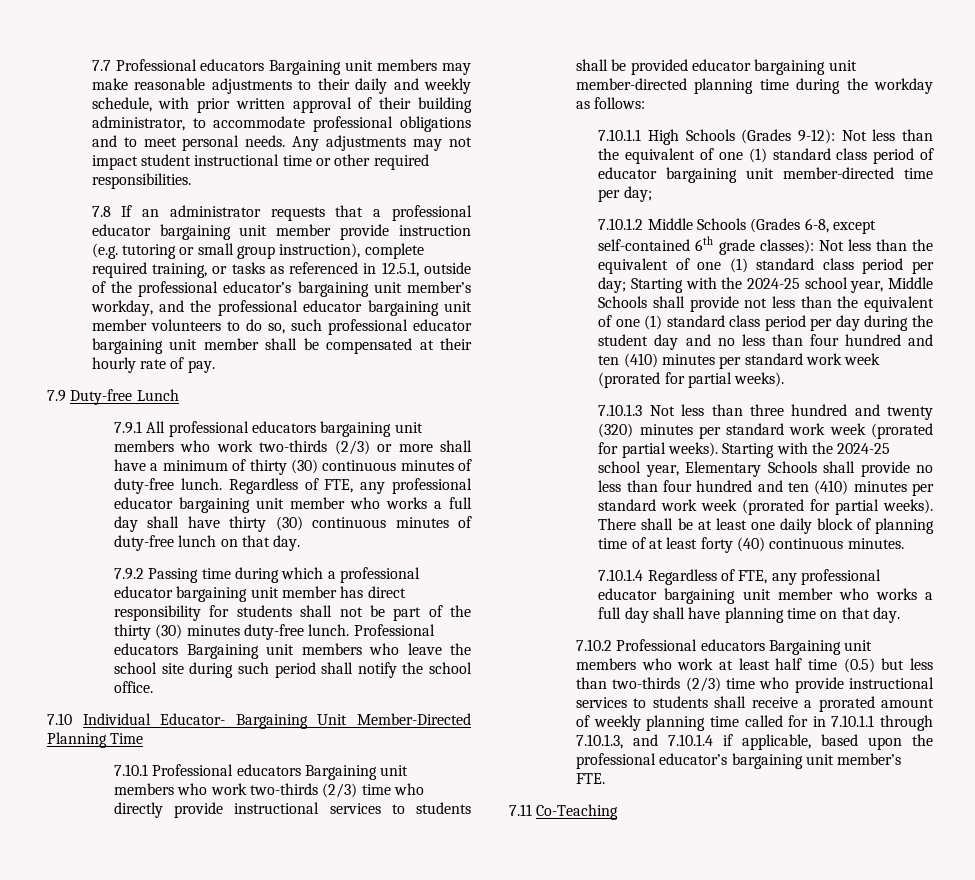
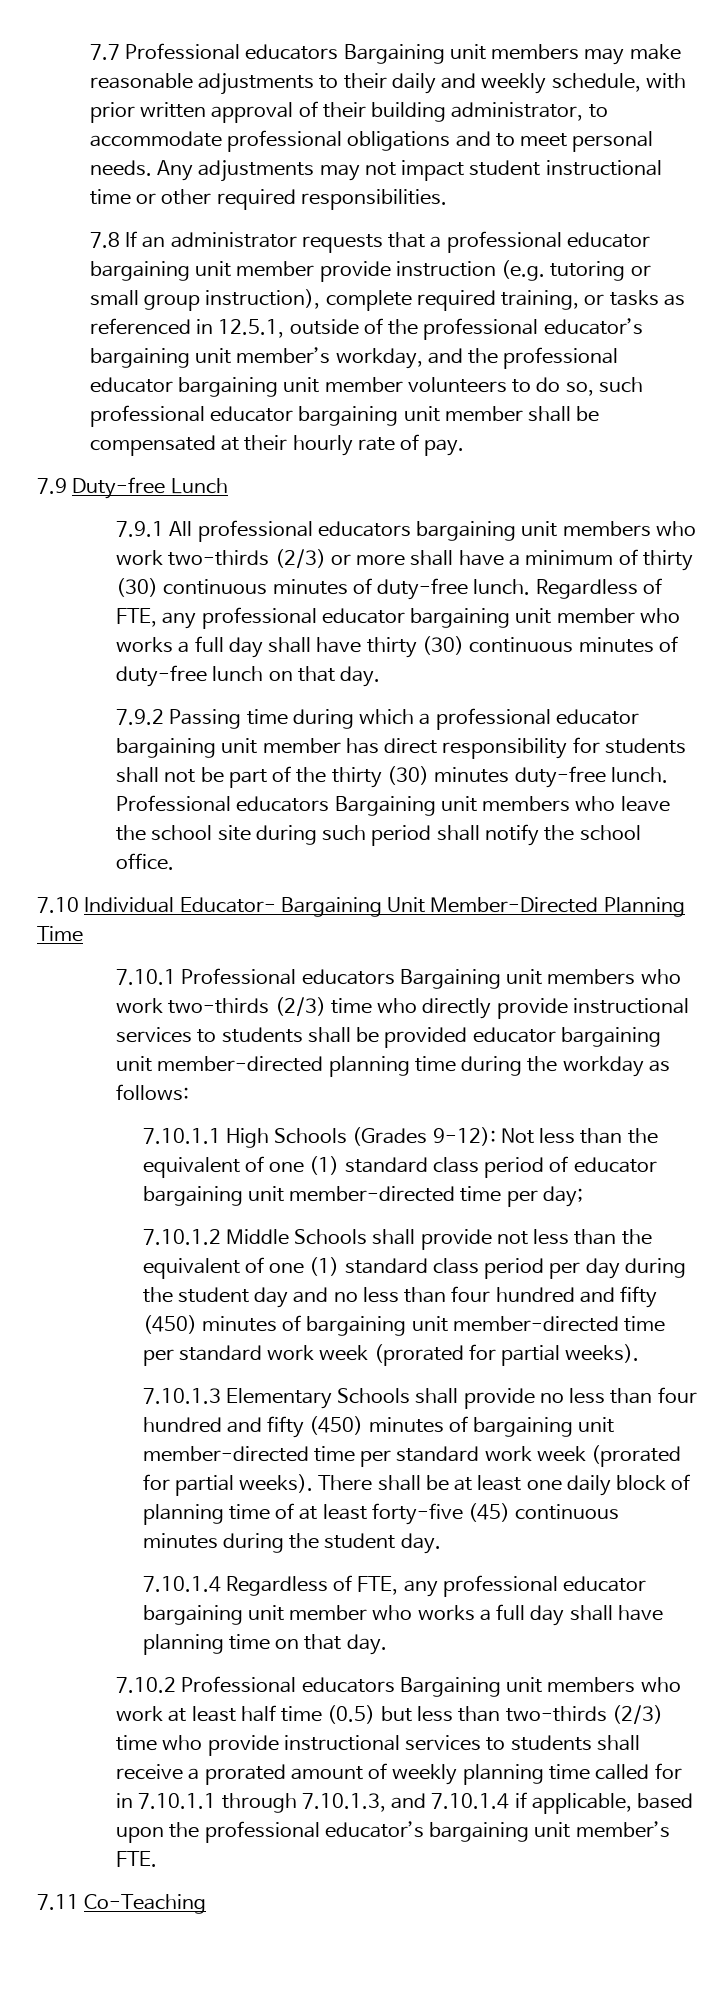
- 7.10.1.2 Middle Schools (Grades 6-8, except self-contained 6th grade classes): Not less than the equivalent of one (1) standard class period per day; Starting with the 2024-25 school year, Middle Schools shall provide not less than the equivalent of one (1) standard class period per day during the student day and no less than four hundred and ten (410) minutes per standard work week (prorated for partial weeks).
+ 7.10.1.2 Middle Schools shall provide not less than the equivalent of one (1) standard class period per day during the student day and no less than four hundred and fifty (450) minutes of bargaining unit member-directed time per standard work week (prorated for partial weeks).
- 7.10.1.3 Not less than three hundred and twenty (320) minutes per standard work week (prorated for partial weeks). Starting with the 2024-25 school year, Elementary Schools shall provide no less than four hundred and ten (410) minutes per standard work week (prorated for partial weeks).
+ 7.10.1.3 Elementary Schools shall provide no less than four hundred and fifty (450) minutes of bargaining unit member-directed time per standard work week (prorated for partial weeks).
- There shall be at least one daily block of planning time of at least forty (40) continuous minutes.
+ There shall be at least one daily block of planning time of at least forty-five (45) continuous minutes during the student day.

